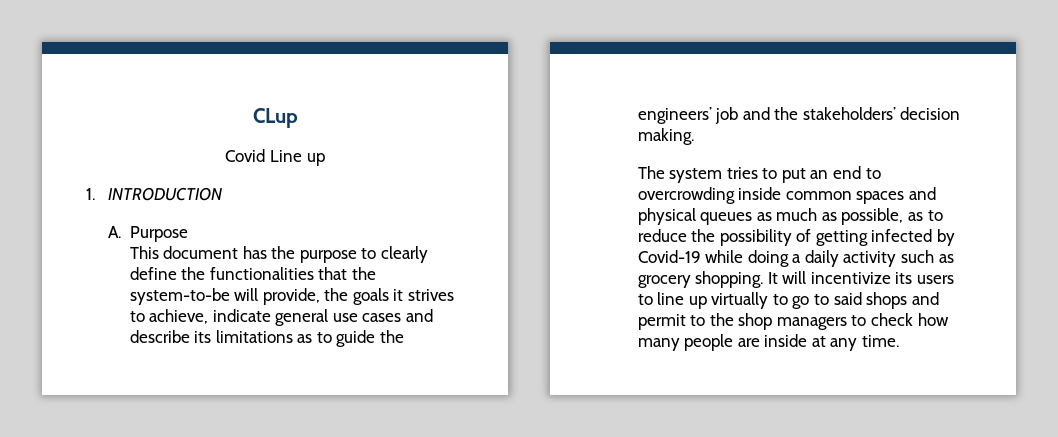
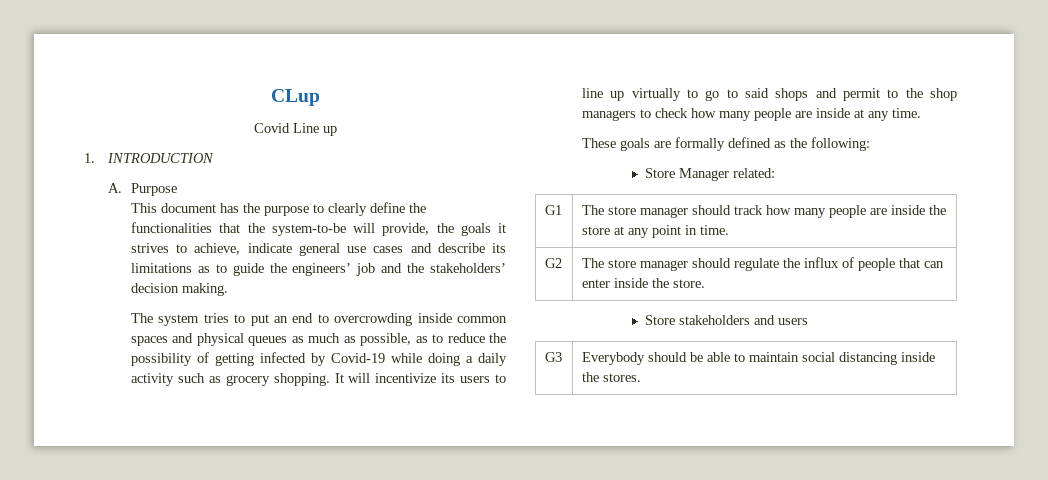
+ These goals are formally defined as the following:
+ Store Manager related:
+ G1 | The store manager should track how many people are inside the store at any point in time.
+ G2 | The store manager should regulate the influx of people that can enter inside the store.
+ Store stakeholders and users
+ G3 | Everybody should be able to maintain social distancing inside the stores.

